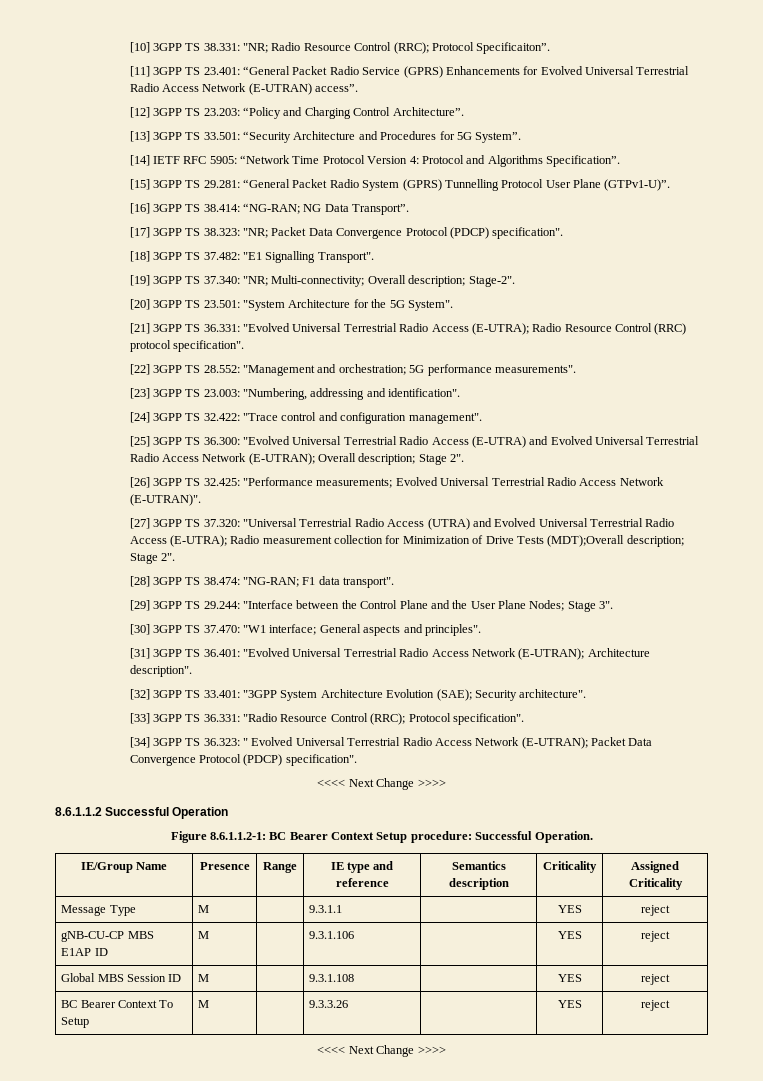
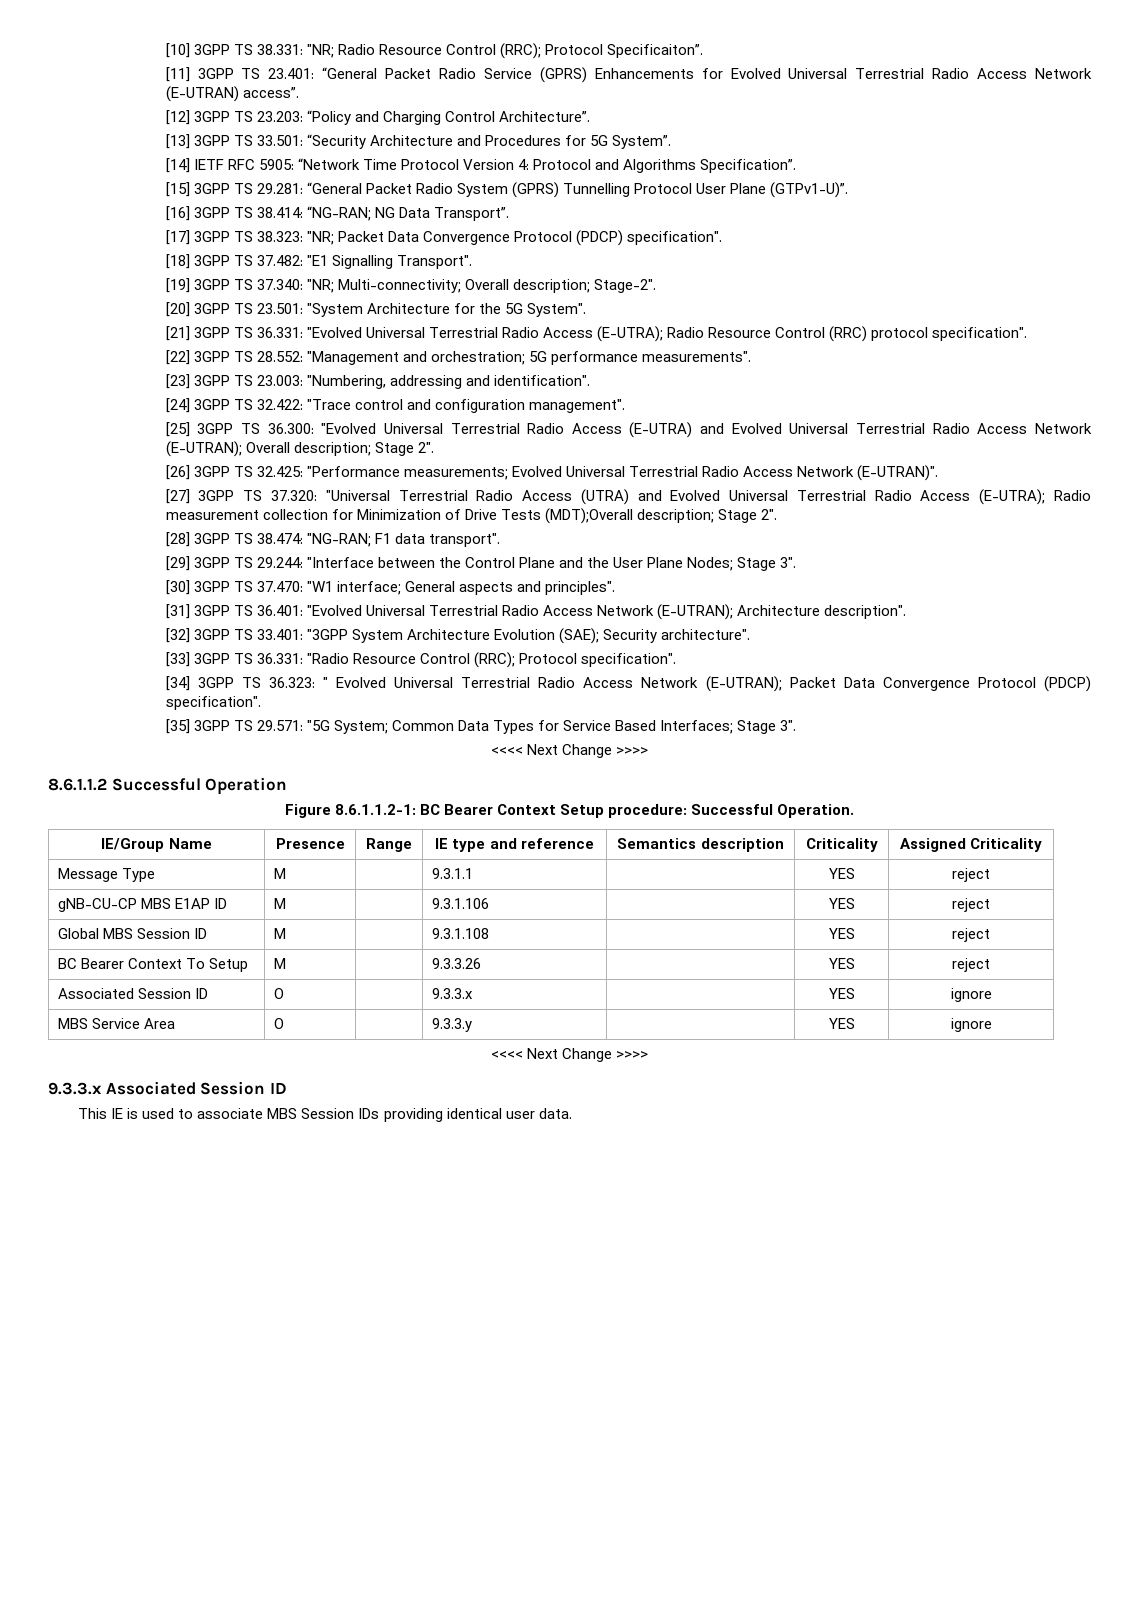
+ [35] 3GPP TS 29.571: "5G System; Common Data Types for Service Based Interfaces; Stage 3".
  BC Bearer Context To Setup | M | | 9.3.3.26 | | YES | reject
+ Associated Session ID | O | | 9.3.3.x | | YES | ignore
+ MBS Service Area | O | | 9.3.3.y | | YES | ignore
  <<<< Next Change >>>>
+ 9.3.3.x Associated Session ID
+ This IE is used to associate MBS Session IDs providing identical user data.

